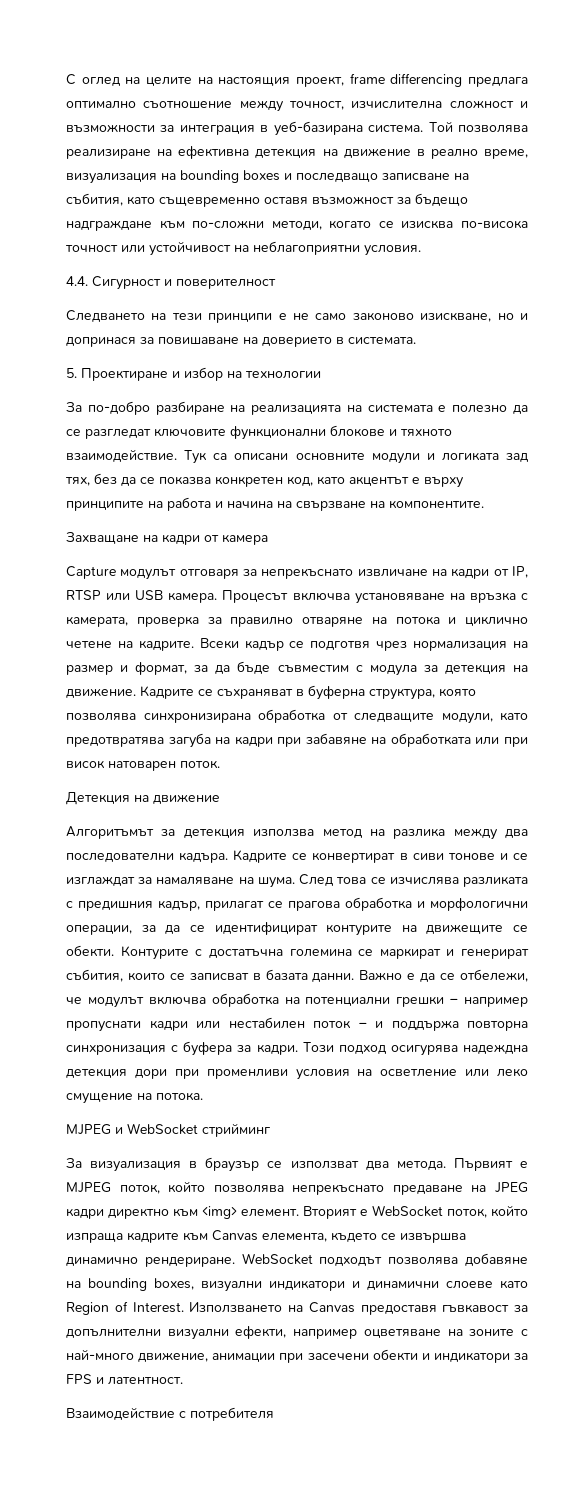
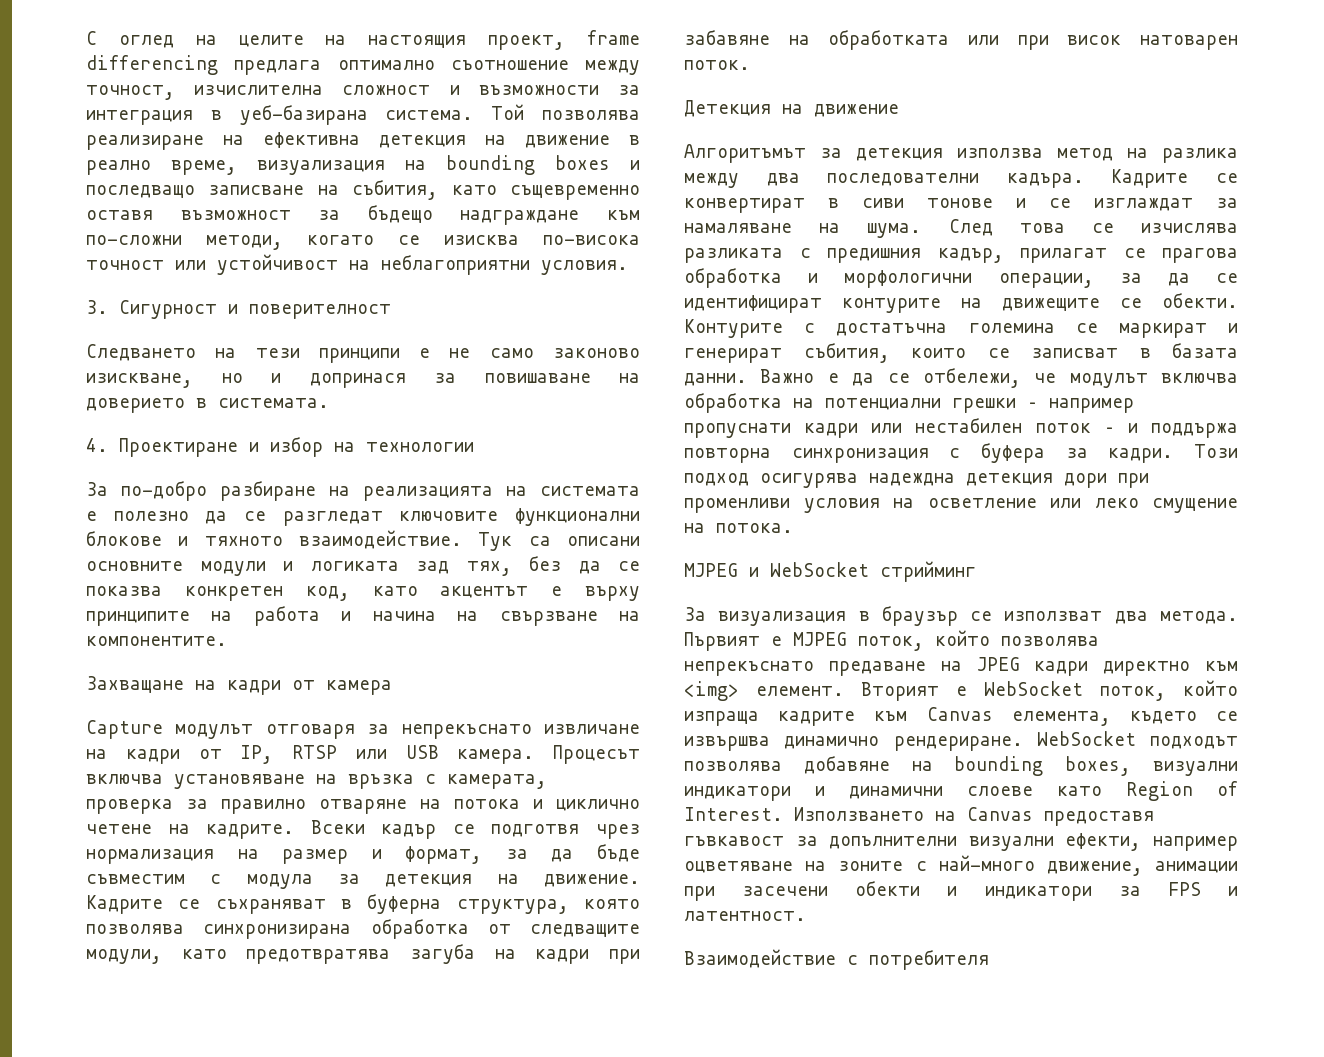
- 4.4. Сигурност и поверителност
+ 3. Сигурност и поверителност
- 5. Проектиране и избор на технологии
+ 4. Проектиране и избор на технологии

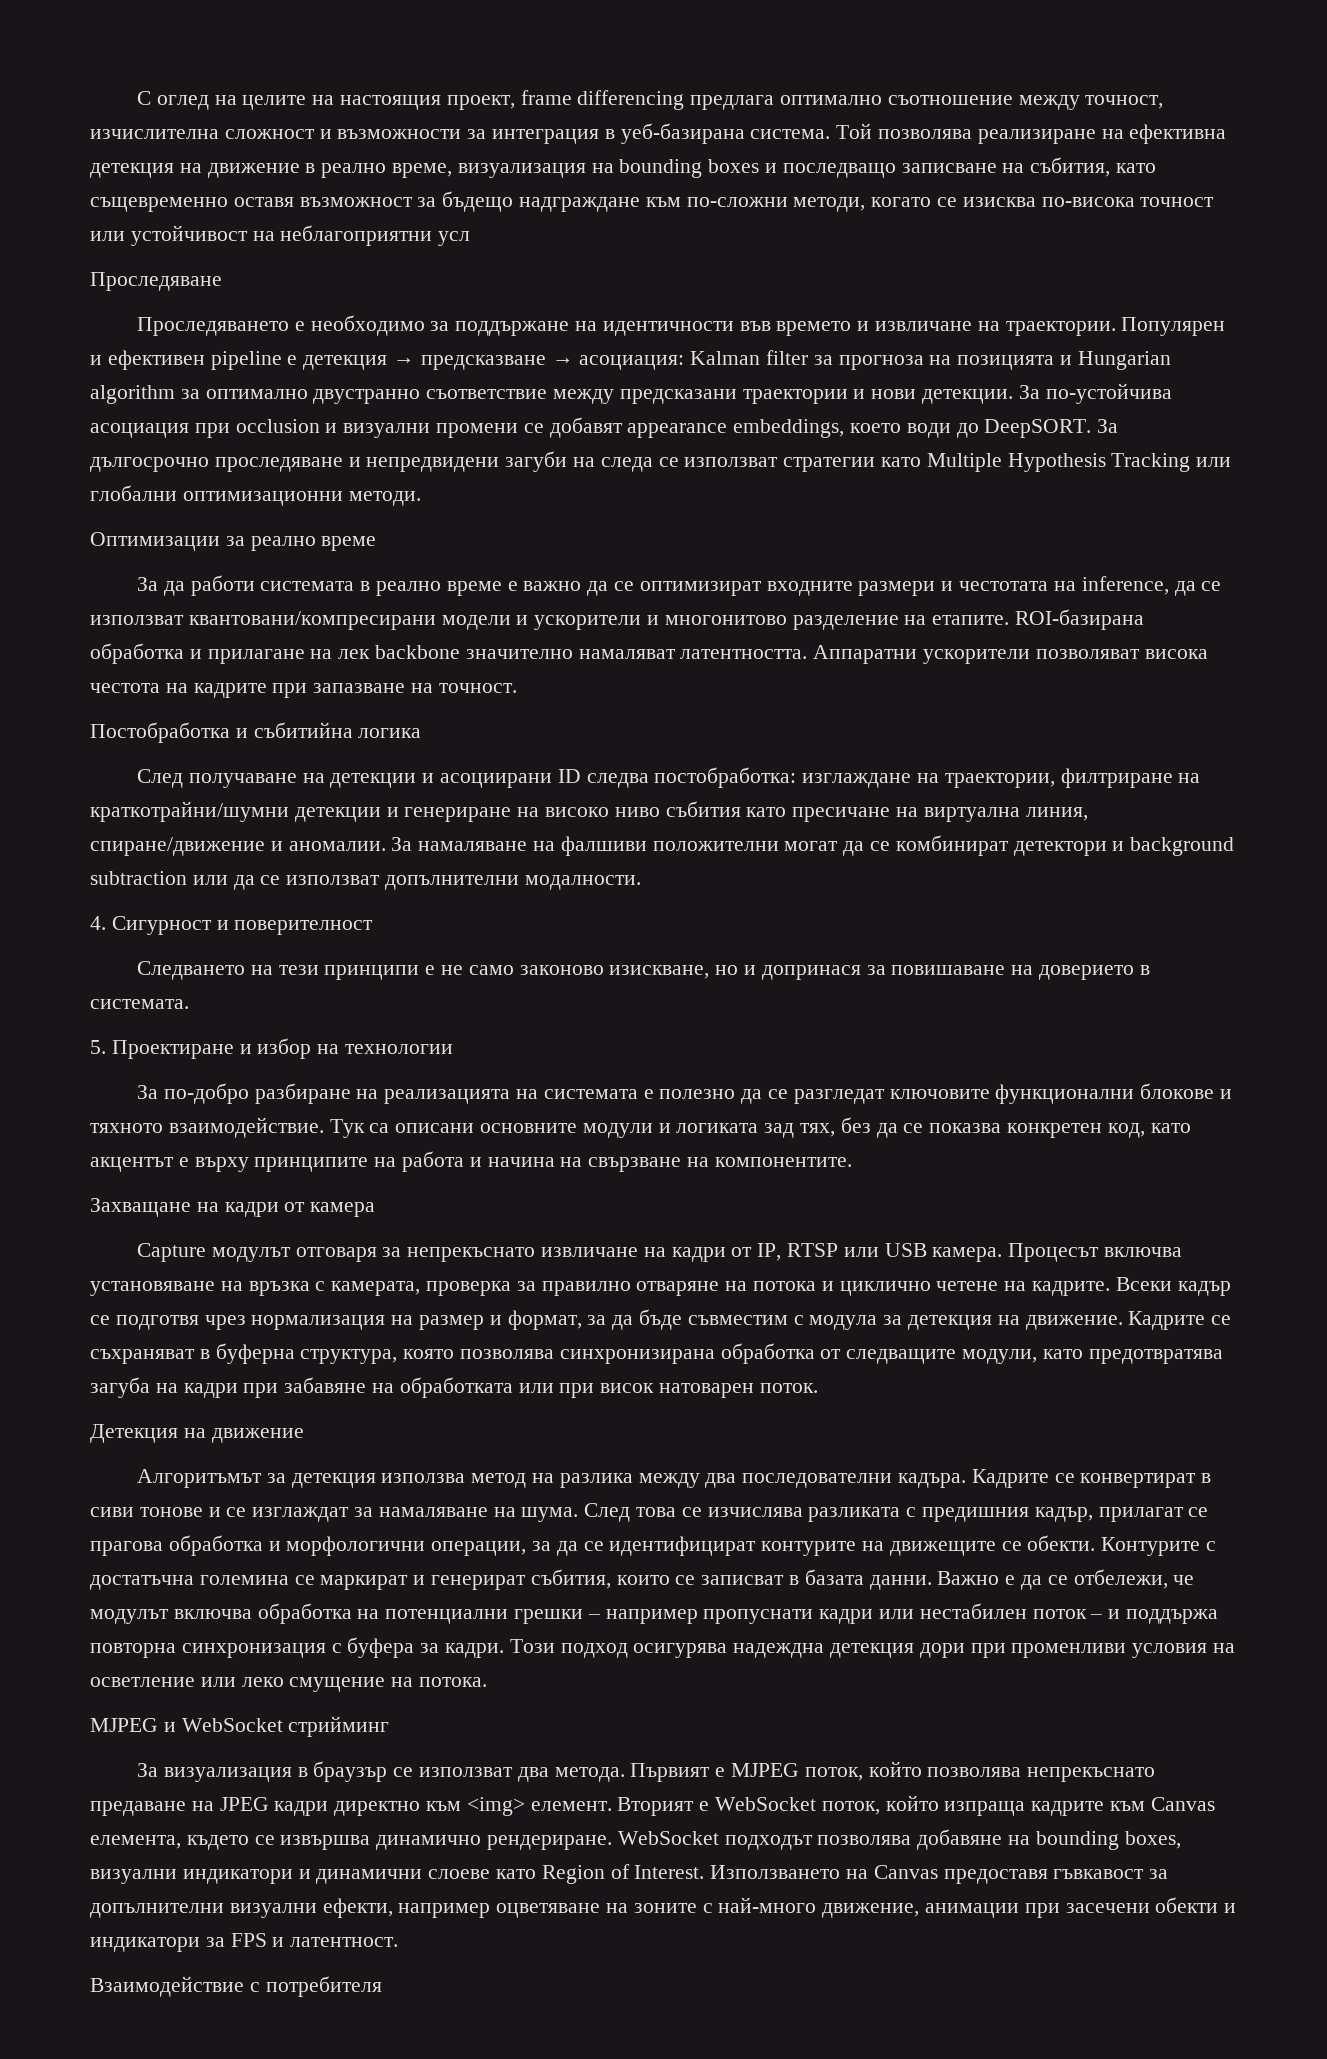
- Той позволява реализиране на ефективна детекция на движение в реално време, визуализация на bounding boxes и последващо записване на събития, като същевременно оставя възможност за бъдещо надграждане към по-сложни методи, когато се изисква по-висока точност или устойчивост на неблагоприятни условия.
- 3. Сигурност и поверителност
+ Той позволява реализиране на ефективна детекция на движение в реално време, визуализация на bounding boxes и последващо записване на събития, като същевременно оставя възможност за бъдещо надграждане към по-сложни методи, когато се изисква по-висока точност или устойчивост на неблагоприятни усл
+ Проследяване
+ Проследяването е необходимо за поддържане на идентичности във времето и извличане на траектории. Популярен и ефективен pipeline е детекция → предсказване → асоциация: Kalman filter за прогноза на позицията и Hungarian algorithm за оптимално двустранно съответствие между предсказани траектории и нови детекции. За по-устойчива асоциация при occlusion и визуални промени се добавят appearance embeddings, което води до DeepSORT. За дългосрочно проследяване и непредвидени загуби на следа се използват стратегии като Multiple Hypothesis Tracking или глобални оптимизационни методи.
+ Оптимизации за реално време
+ За да работи системата в реално време е важно да се оптимизират входните размери и честотата на inference, да се използват квантовани/компресирани модели и ускорители и многонитово разделение на етапите. ROI-базирана обработка и прилагане на лек backbone значително намаляват латентността. Аппаратни ускорители позволяват висока честота на кадрите при запазване на точност.
+ Постобработка и събитийна логика
+ След получаване на детекции и асоциирани ID следва постобработка: изглаждане на траектории, филтриране на краткотрайни/шумни детекции и генериране на високо ниво събития като пресичане на виртуална линия, спиране/движение и аномалии. За намаляване на фалшиви положителни могат да се комбинират детектори и background subtraction или да се използват допълнителни модалности.
+ 4. Сигурност и поверителност
- 4. Проектиране и избор на технологии
+ 5. Проектиране и избор на технологии

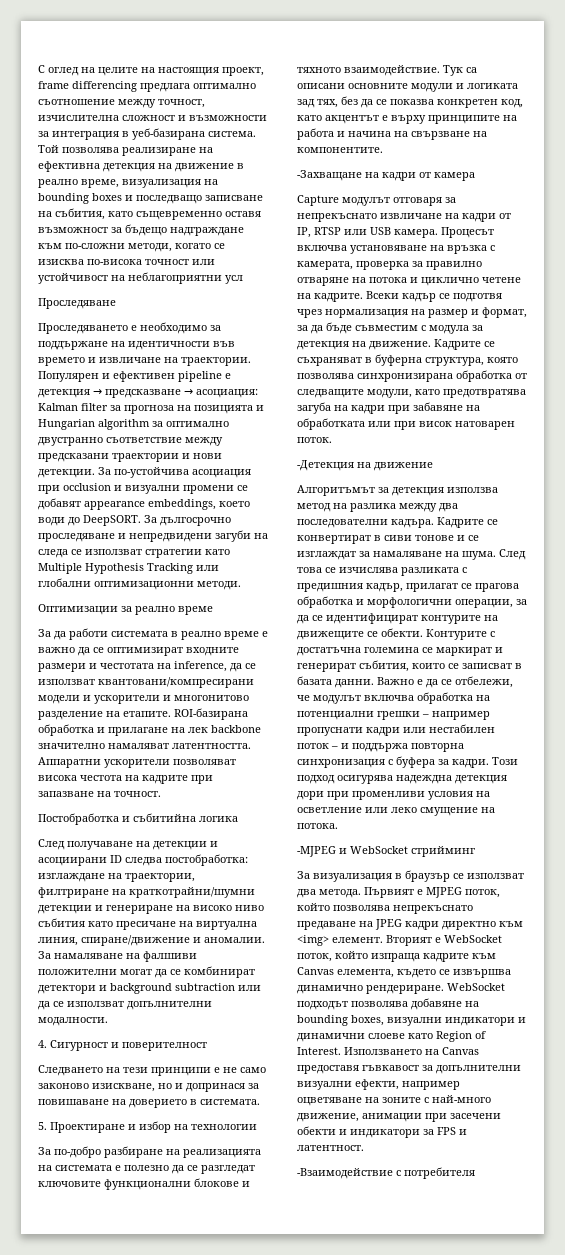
- Захващане на кадри от камера
+ -Захващане на кадри от камера
- Детекция на движение
+ -Детекция на движение
- MJPEG и WebSocket стрийминг
+ -MJPEG и WebSocket стрийминг
- Взаимодействие с потребителя
+ -Взаимодействие с потребителя

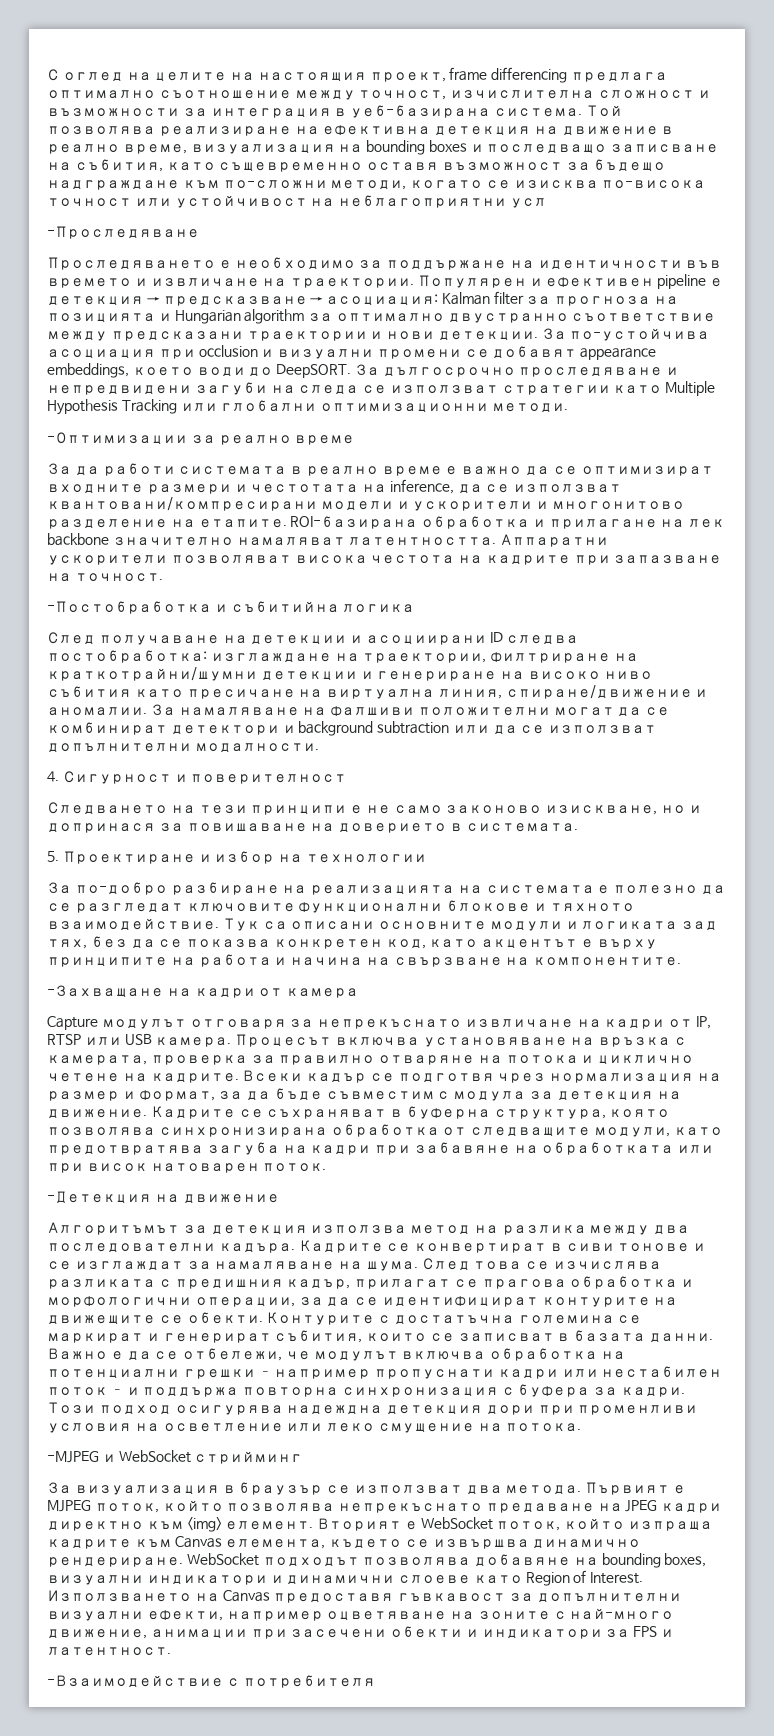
- Проследяване
+ -Проследяване
- Оптимизации за реално време
+ -Оптимизации за реално време
- Постобработка и събитийна логика
+ -Постобработка и събитийна логика

